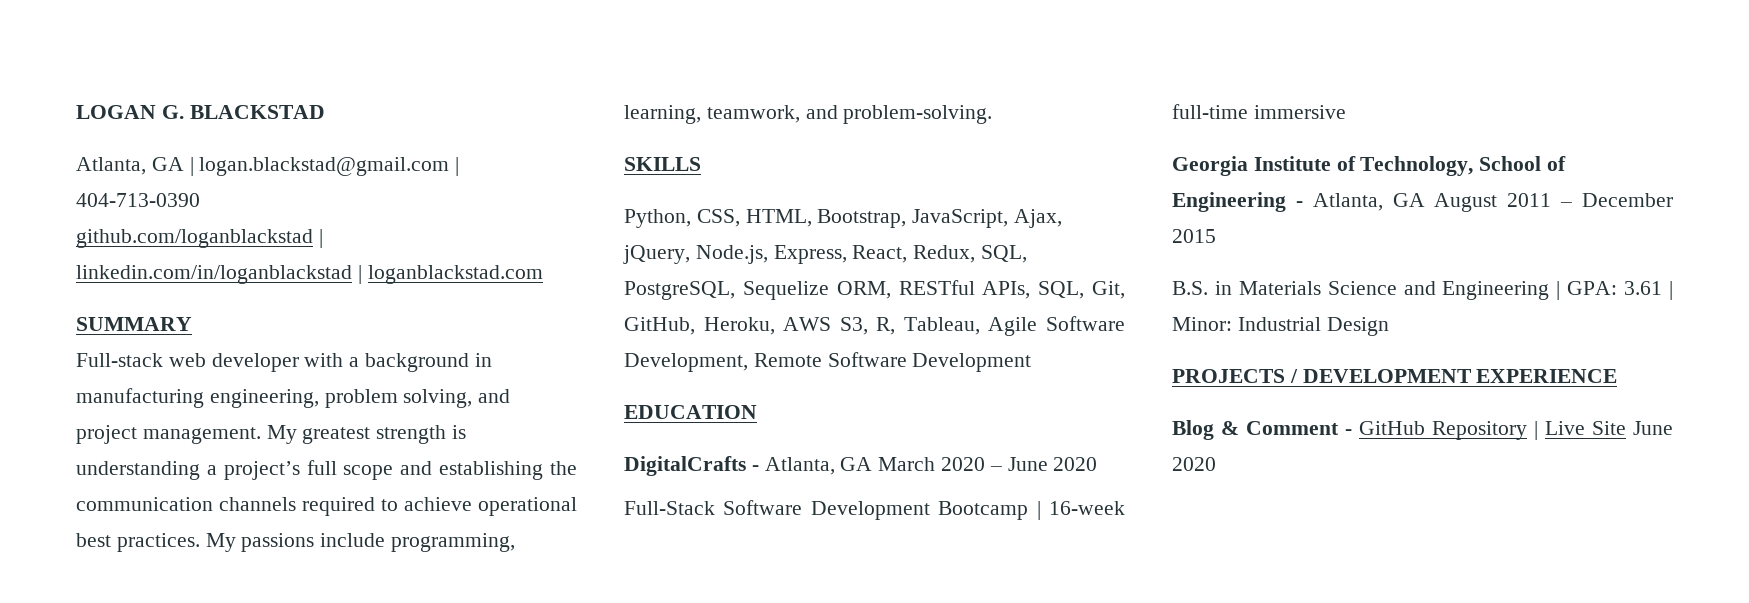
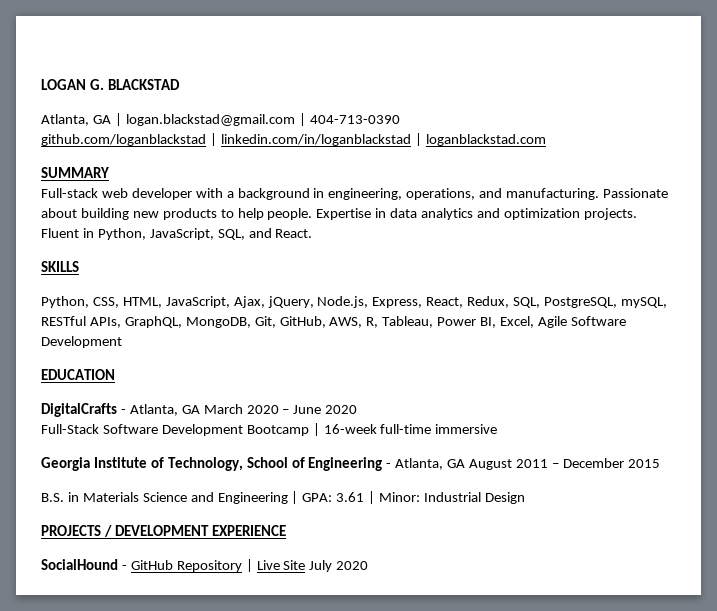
- Full-stack web developer with a background in manufacturing engineering, problem solving, and project management. My greatest strength is understanding a project’s full scope and establishing the communication channels required to achieve operational best practices. My passions include programming, learning, teamwork, and problem-solving.
+ Full-stack web developer with a background in engineering, operations, and manufacturing. Passionate about building new products to help people. Expertise in data analytics and optimization projects. Fluent in Python, JavaScript, SQL, and React.
- Python, CSS, HTML, Bootstrap, JavaScript, Ajax, jQuery, Node.js, Express, React, Redux, SQL, PostgreSQL, Sequelize ORM, RESTful APIs, SQL, Git, GitHub, Heroku, AWS S3, R, Tableau, Agile Software Development, Remote Software Development
+ Python, CSS, HTML, JavaScript, Ajax, jQuery, Node.js, Express, React, Redux, SQL, PostgreSQL, mySQL, RESTful APIs, GraphQL, MongoDB, Git, GitHub, AWS, R, Tableau, Power BI, Excel, Agile Software Development
- Blog & Comment - GitHub Repository | Live Site June 2020
+ SocialHound - GitHub Repository | Live Site July 2020

